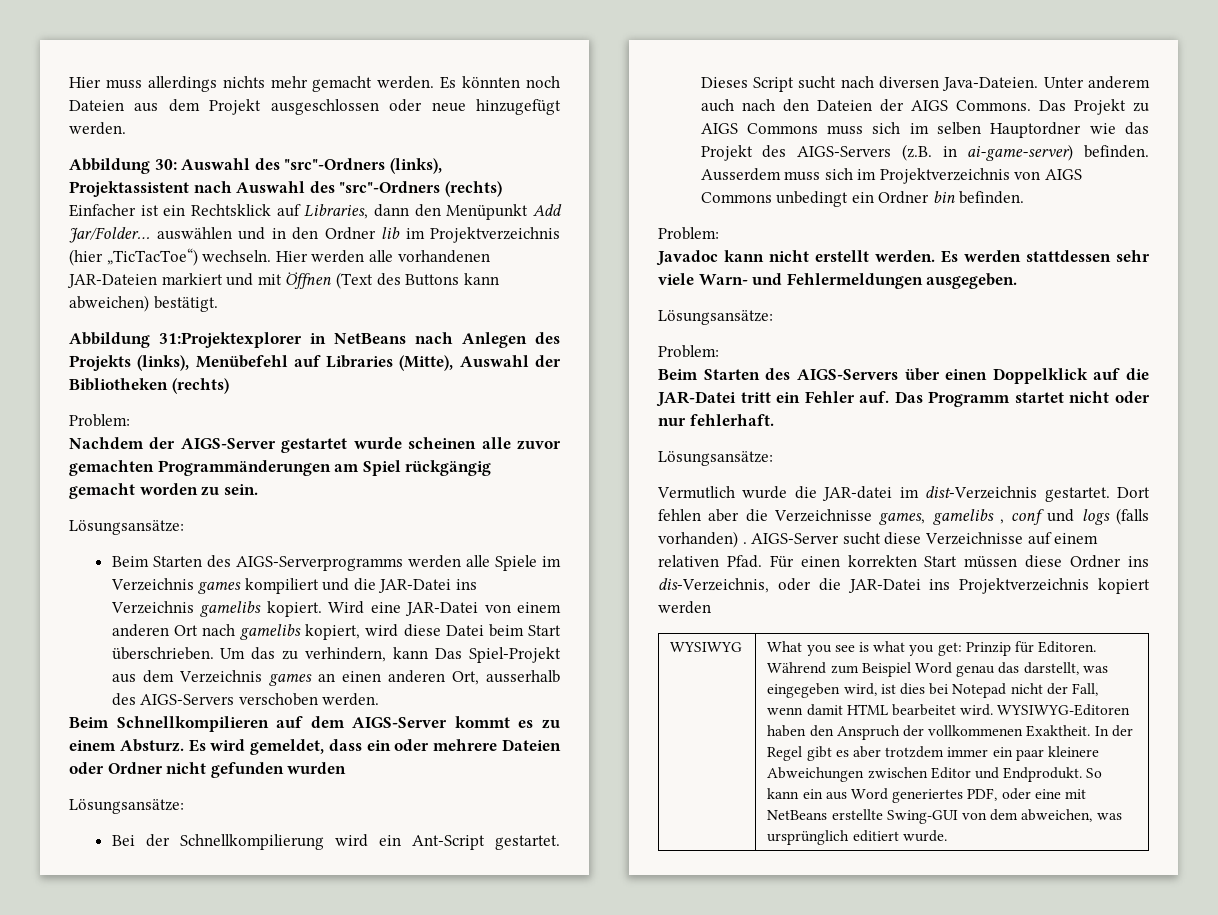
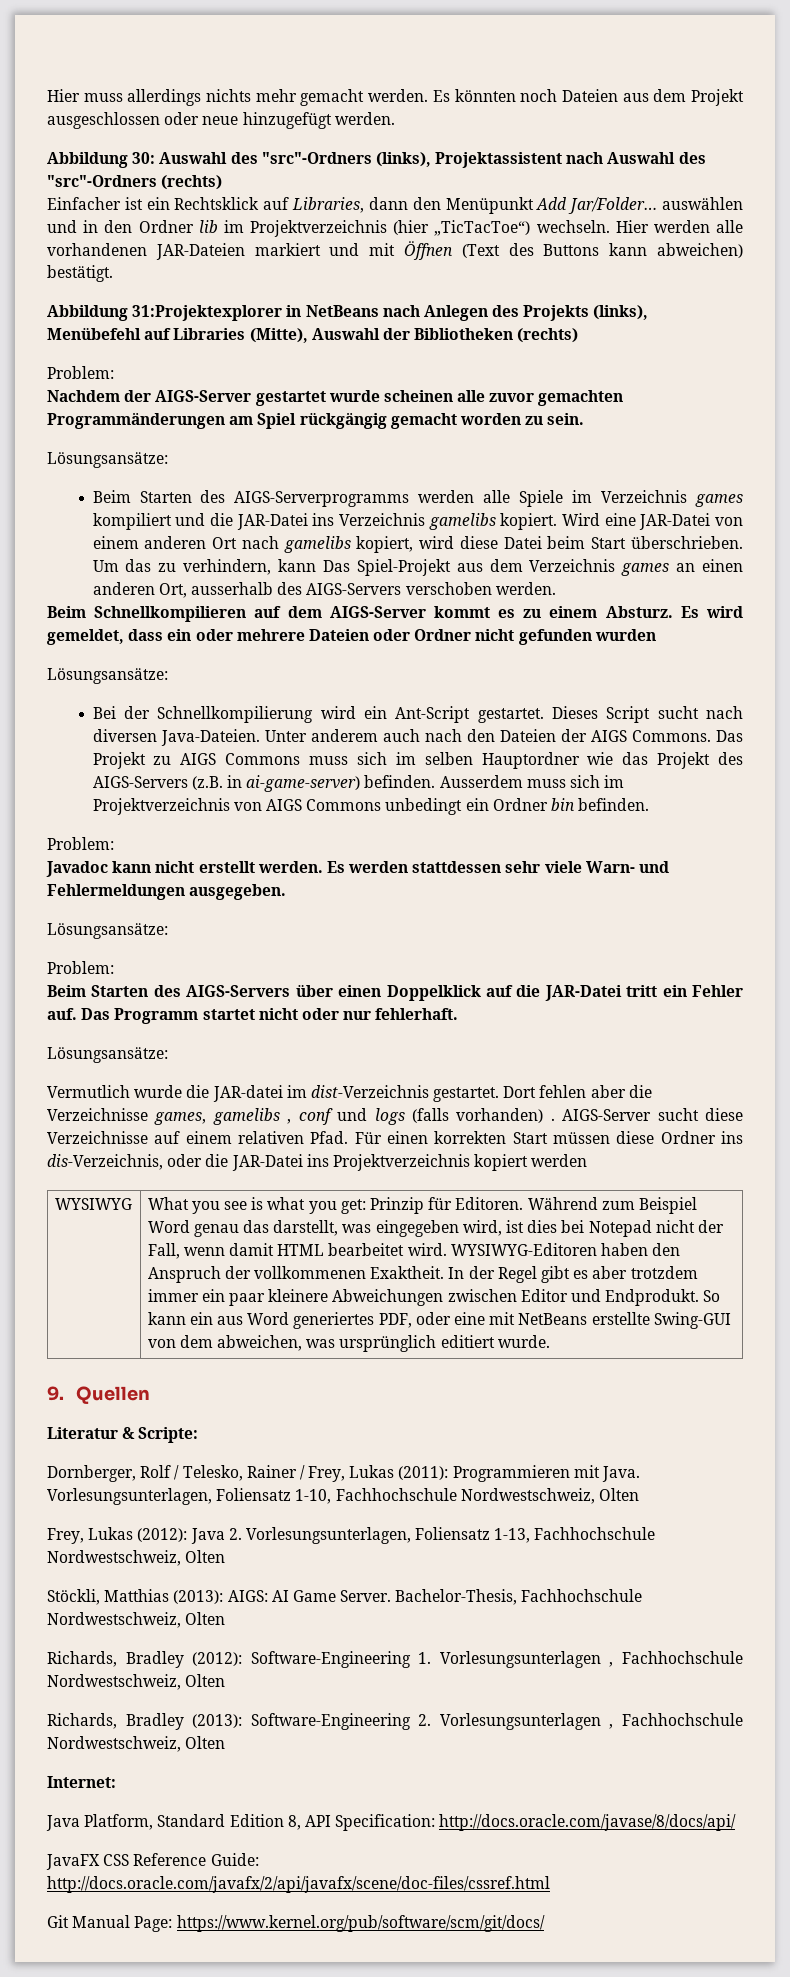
+ 9. Quellen
+ Literatur & Scripte:
+ Dornberger, Rolf / Telesko, Rainer / Frey, Lukas (2011): Programmieren mit Java. Vorlesungsunterlagen, Foliensatz 1-10, Fachhochschule Nordwestschweiz, Olten
+ Frey, Lukas (2012): Java 2. Vorlesungsunterlagen, Foliensatz 1-13, Fachhochschule Nordwestschweiz, Olten
+ Stöckli, Matthias (2013): AIGS: AI Game Server. Bachelor-Thesis, Fachhochschule Nordwestschweiz, Olten
+ Richards, Bradley (2012): Software-Engineering 1. Vorlesungsunterlagen , Fachhochschule Nordwestschweiz, Olten
+ Richards, Bradley (2013): Software-Engineering 2. Vorlesungsunterlagen , Fachhochschule Nordwestschweiz, Olten
+ Internet:
+ Java Platform, Standard Edition 8, API Specification: http://docs.oracle.com/javase/8/docs/api/
+ JavaFX CSS Reference Guide: http://docs.oracle.com/javafx/2/api/javafx/scene/doc-files/cssref.html
+ Git Manual Page: https://www.kernel.org/pub/software/scm/git/docs/

